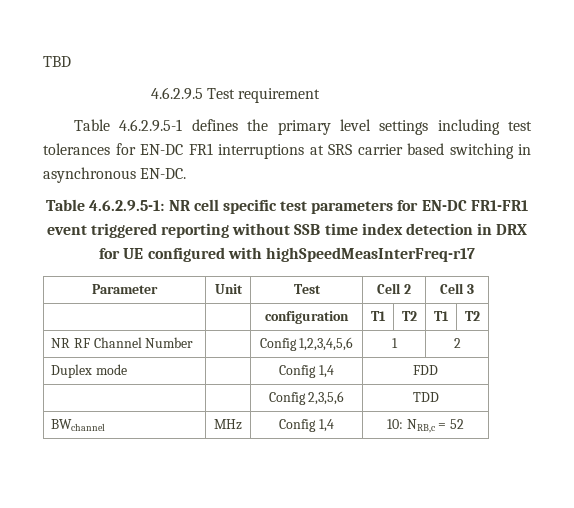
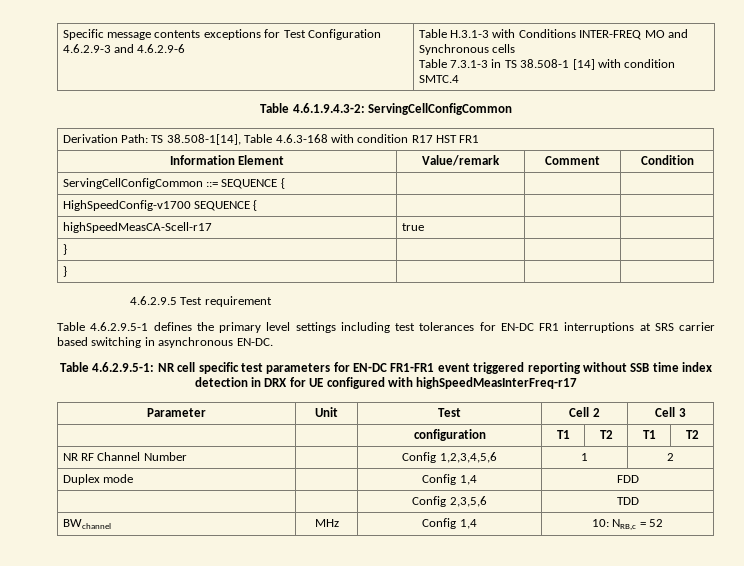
- TBD
+ Specific message contents exceptions for Test Configuration 4.6.2.9-3 and 4.6.2.9-6 | Table H.3.1-3 with Conditions INTER-FREQ MO and Synchronous cells
+ Table 7.3.1-3 in TS 38.508-1 [14] with condition SMTC.4
+ Table 4.6.1.9.4.3-2: ServingCellConfigCommon
+ Derivation Path: TS 38.508-1[14], Table 4.6.3-168 with condition R17 HST FR1
+ Information Element | Value/remark | Comment | Condition
+ ServingCellConfigCommon ::= SEQUENCE { | | |
+ HighSpeedConfig-v1700 SEQUENCE { | | |
+ highSpeedMeasCA-Scell-r17 | true | |
+ } | | |
+ } | | |

